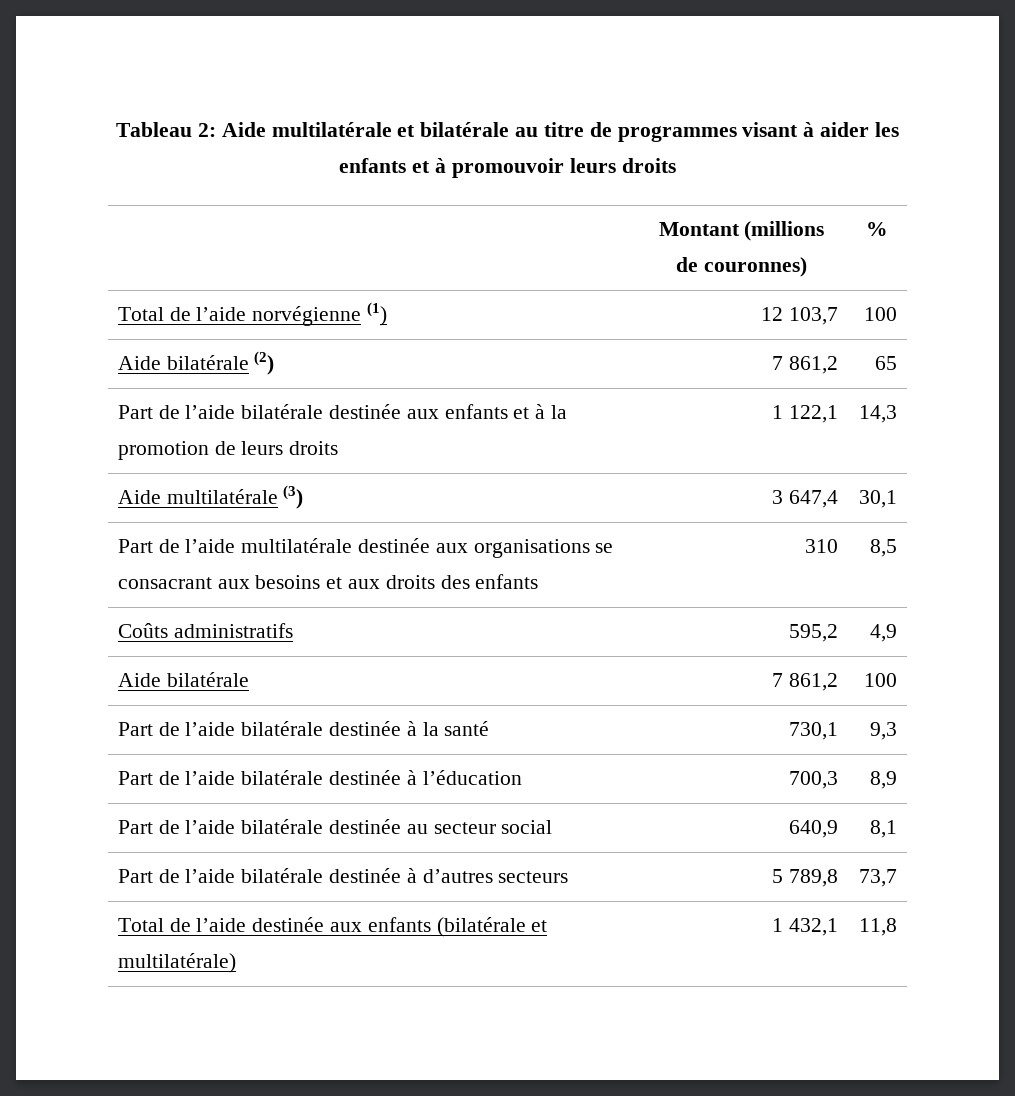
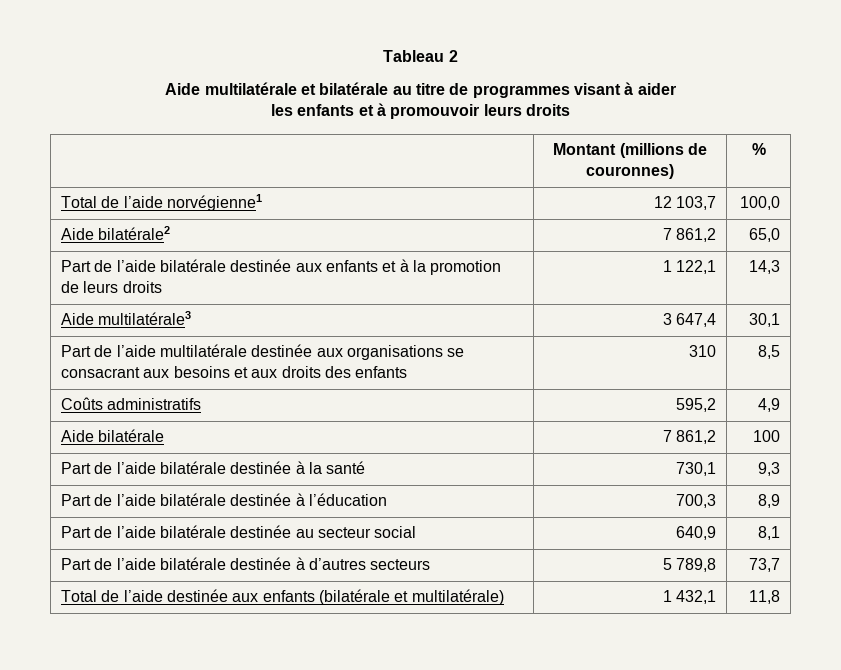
- Tableau 2: Aide multilatérale et bilatérale au titre de programmes visant à aider les enfants et à promouvoir leurs droits
+ Tableau 2
+ Aide multilatérale et bilatérale au titre de programmes visant à aider
+ les enfants et à promouvoir leurs droits
- Total de l’aide norvégienne (1) | 12 103,7 | 100
- Aide bilatérale (2) | 7 861,2 | 65
+ Total de l’aide norvégienne1 | 12 103,7 | 100,0
+ Aide bilatérale2 | 7 861,2 | 65,0
- Aide multilatérale (3) | 3 647,4 | 30,1
+ Aide multilatérale3 | 3 647,4 | 30,1

